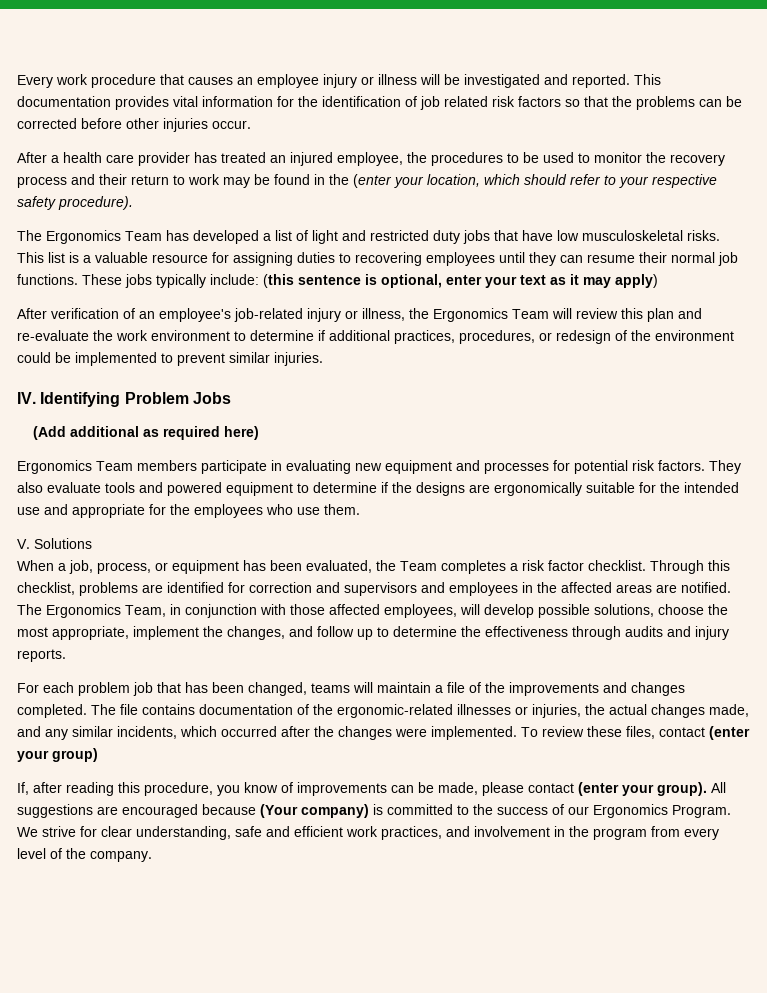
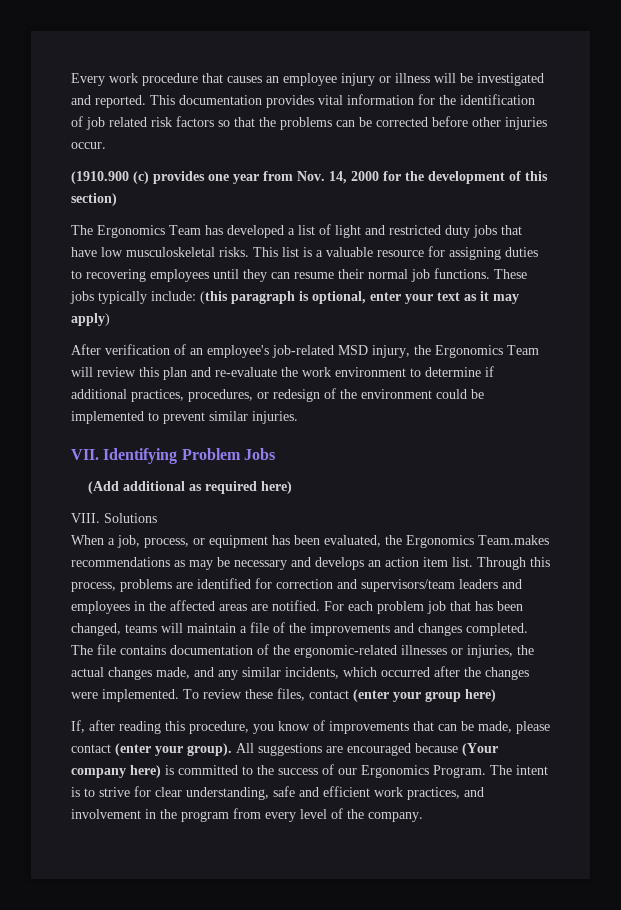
- After a health care provider has treated an injured employee, the procedures to be used to monitor the recovery process and their return to work may be found in the (enter your location, which should refer to your respective safety procedure).
+ (1910.900 (c) provides one year from Nov. 14, 2000 for the development of this section)
- These jobs typically include: (this sentence is optional, enter your text as it may apply)
+ These jobs typically include: (this paragraph is optional, enter your text as it may apply)
- After verification of an employee's job-related injury or illness, the Ergonomics Team will review this plan and re-evaluate the work environment to determine if additional practices, procedures, or redesign of the environment could be implemented to prevent similar injuries.
+ After verification of an employee's job-related MSD injury, the Ergonomics Team will review this plan and re-evaluate the work environment to determine if additional practices, procedures, or redesign of the environment could be implemented to prevent similar injuries.
- IV. Identifying Problem Jobs
+ VII. Identifying Problem Jobs
- Ergonomics Team members participate in evaluating new equipment and processes for potential risk factors. They also evaluate tools and powered equipment to determine if the designs are ergonomically suitable for the intended use and appropriate for the employees who use them.
- V. Solutions
+ VIII. Solutions
- When a job, process, or equipment has been evaluated, the Team completes a risk factor checklist.
+ When a job, process, or equipment has been evaluated, the Ergonomics Team.makes recommendations as may be necessary and develops an action item list.
- Through this checklist, problems are identified for correction and supervisors and employees in the affected areas are notified. The Ergonomics Team, in conjunction with those affected employees, will develop possible solutions, choose the most appropriate, implement the changes, and follow up to determine the effectiveness through audits and injury reports.
- For each problem job that has been changed, teams will maintain a file of the improvements and changes completed.
+ Through this process, problems are identified for correction and supervisors/team leaders and employees in the affected areas are notified. For each problem job that has been changed, teams will maintain a file of the improvements and changes completed.
- To review these files, contact (enter your group)
+ To review these files, contact (enter your group here)
- If, after reading this procedure, you know of improvements can be made, please contact (enter your group).
+ If, after reading this procedure, you know of improvements that can be made, please contact (enter your group).
- All suggestions are encouraged because (Your company) is committed to the success of our Ergonomics Program.
+ All suggestions are encouraged because (Your company here) is committed to the success of our Ergonomics Program.
- We strive for clear understanding, safe and efficient work practices, and involvement in the program from every level of the company.
+ The intent is to strive for clear understanding, safe and efficient work practices, and involvement in the program from every level of the company.

